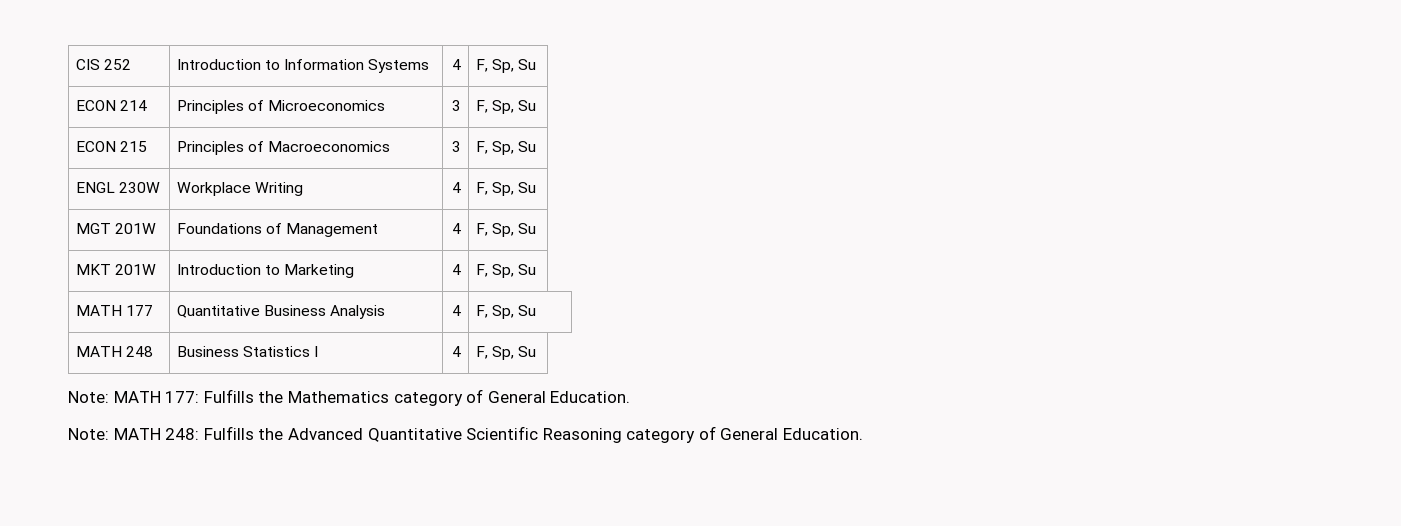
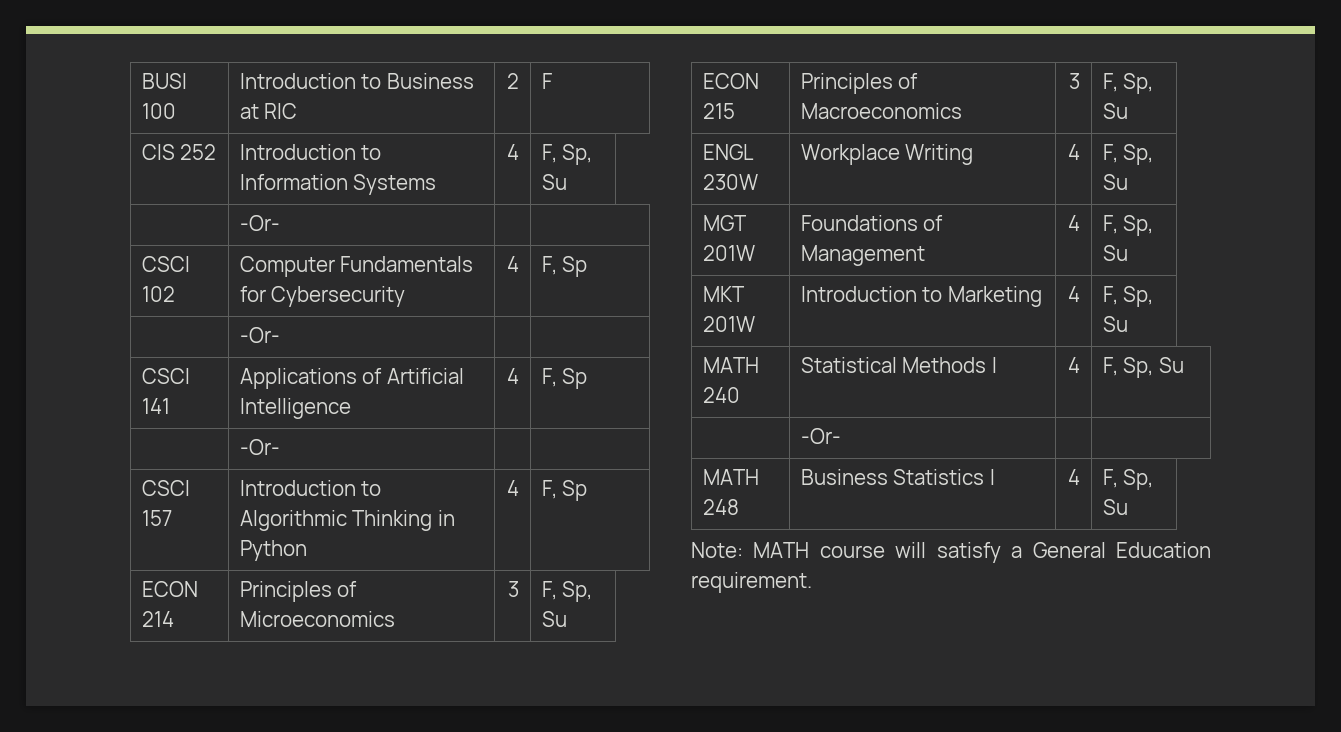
+ BUSI 100 | Introduction to Business at RIC | 2 | F
  CIS 252 | Introduction to Information Systems | 4 | F, Sp, Su
+ | -Or- | |
+ CSCI 102 | Computer Fundamentals for Cybersecurity | 4 | F, Sp
+ | -Or- | |
+ CSCI 141 | Applications of Artificial Intelligence | 4 | F, Sp
+ | -Or- | |
+ CSCI 157 | Introduction to Algorithmic Thinking in Python | 4 | F, Sp
- MATH 177 | Quantitative Business Analysis | 4 | F, Sp, Su
+ MATH 240 | Statistical Methods I | 4 | F, Sp, Su
+ | -Or- | |
- Note: MATH 177: Fulfills the Mathematics category of General Education.
- Note: MATH 248: Fulfills the Advanced Quantitative Scientific Reasoning category of General Education.
+ Note: MATH course will satisfy a General Education requirement.

